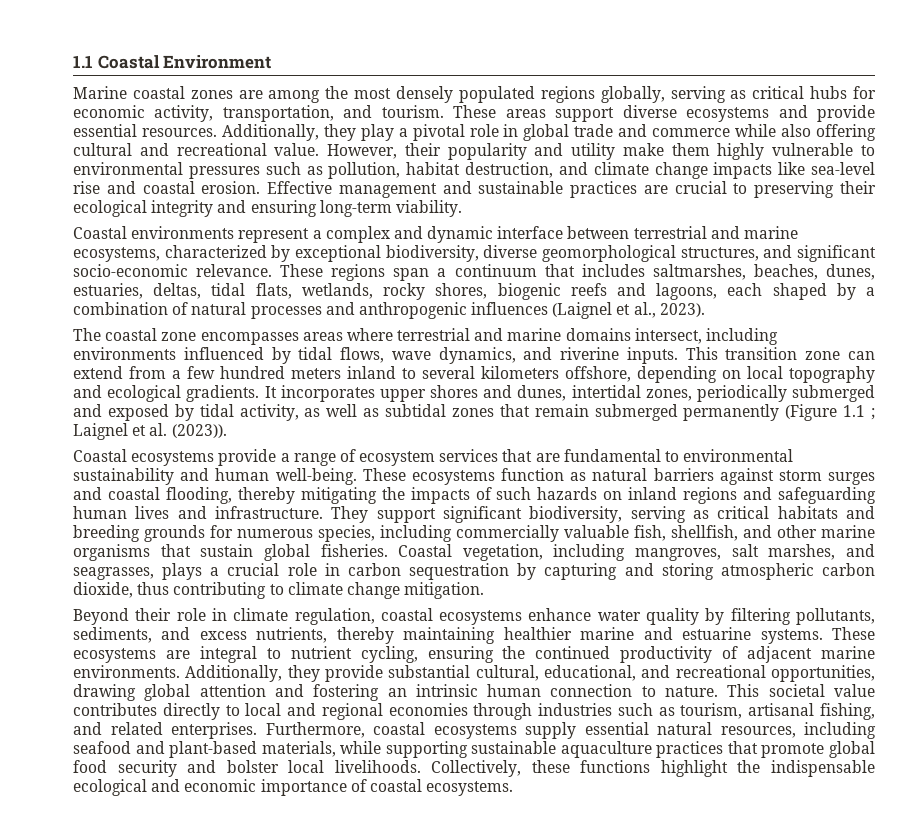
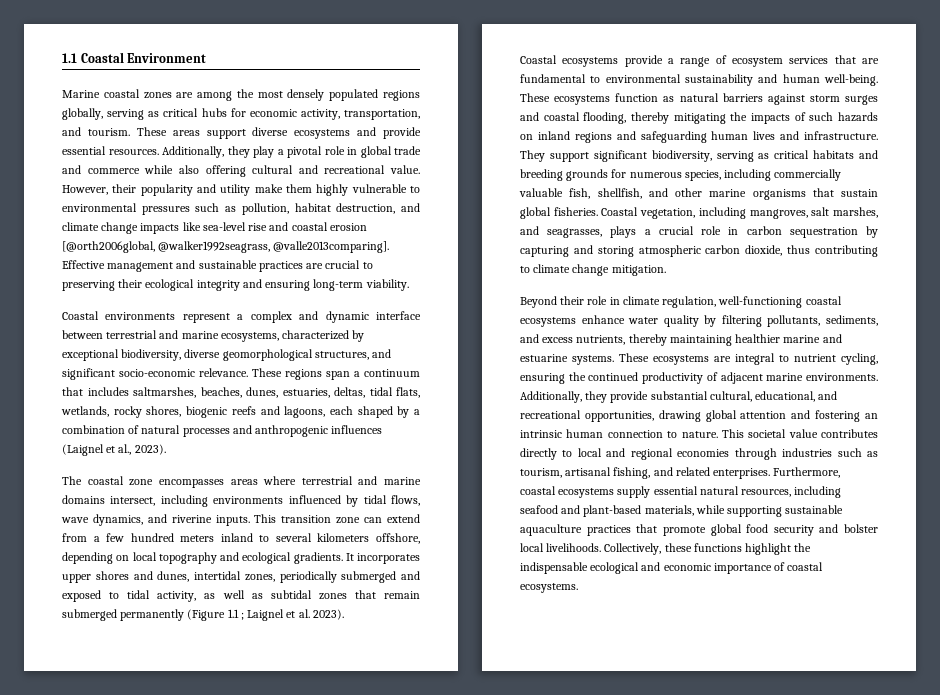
- However, their popularity and utility make them highly vulnerable to environmental pressures such as pollution, habitat destruction, and climate change impacts like sea-level rise and coastal erosion.
+ However, their popularity and utility make them highly vulnerable to environmental pressures such as pollution, habitat destruction, and climate change impacts like sea-level rise and coastal erosion [@orth2006global, @walker1992seagrass, @valle2013comparing].
- It incorporates upper shores and dunes, intertidal zones, periodically submerged and exposed by tidal activity, as well as subtidal zones that remain submerged permanently (Figure 1.1 ; Laignel et al. (2023)).
+ It incorporates upper shores and dunes, intertidal zones, periodically submerged and exposed to tidal activity, as well as subtidal zones that remain submerged permanently (Figure 1.1 ; Laignel et al. 2023).
- Beyond their role in climate regulation, coastal ecosystems enhance water quality by filtering pollutants, sediments, and excess nutrients, thereby maintaining healthier marine and estuarine systems.
+ Beyond their role in climate regulation, well-functioning coastal ecosystems enhance water quality by filtering pollutants, sediments, and excess nutrients, thereby maintaining healthier marine and estuarine systems.

